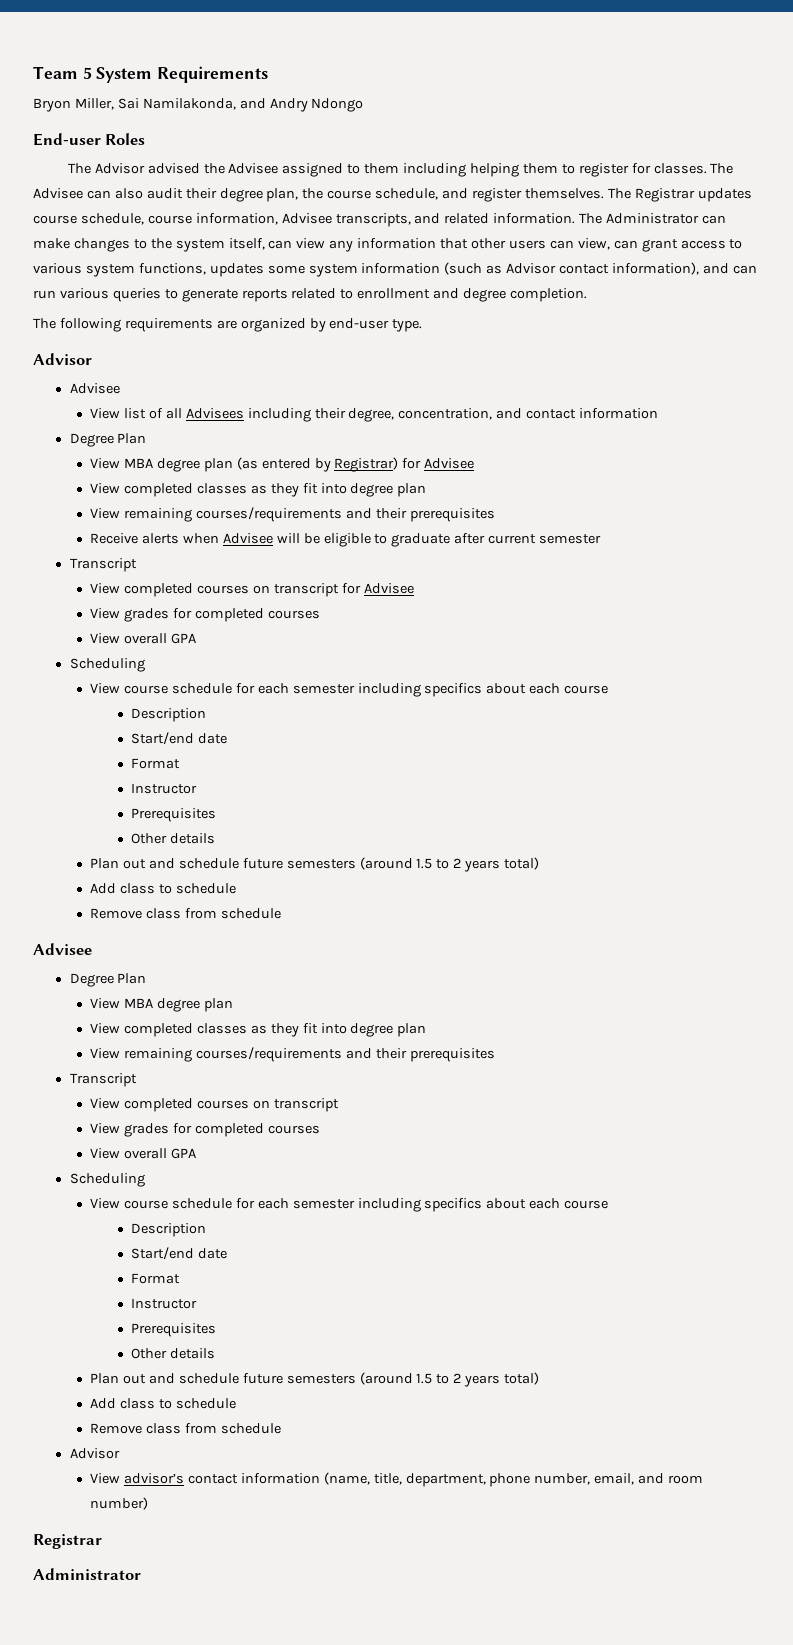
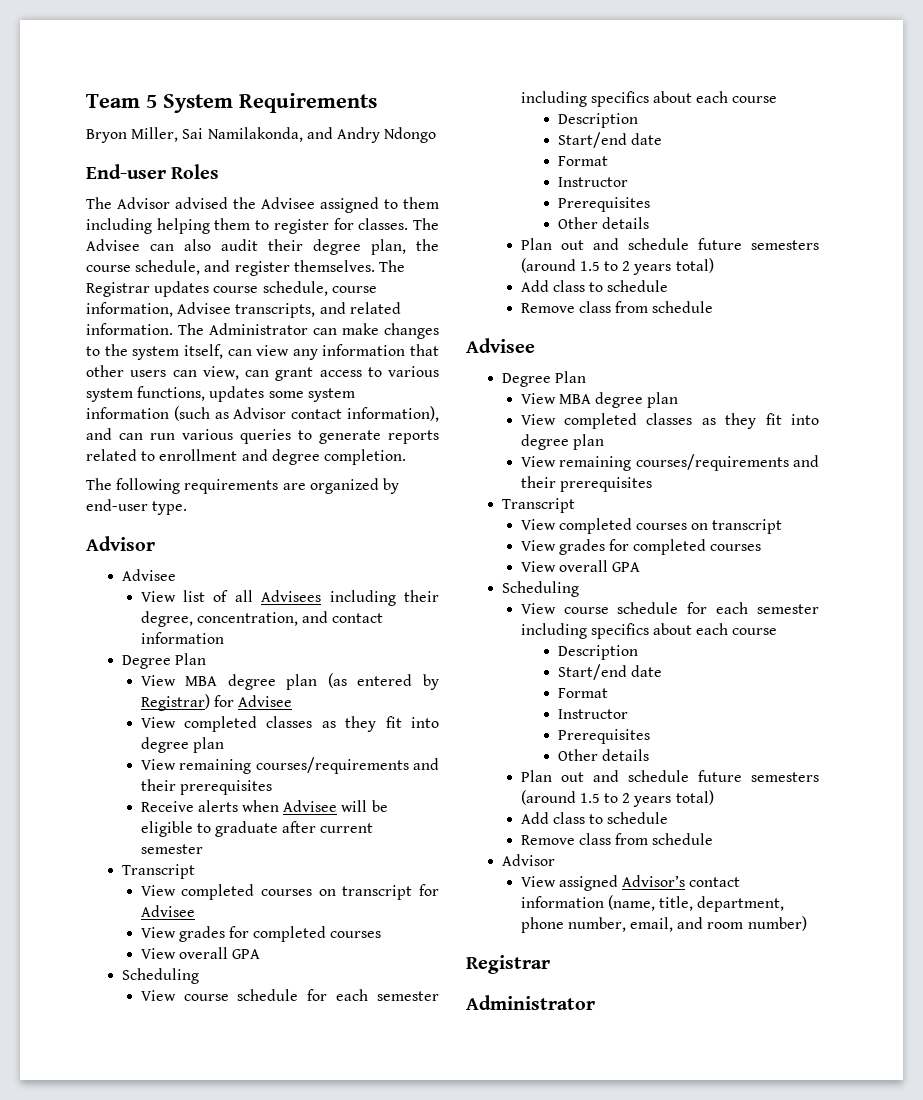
- View advisor’s contact information (name, title, department, phone number, email, and room number)
+ View assigned Advisor’s contact information (name, title, department, phone number, email, and room number)

